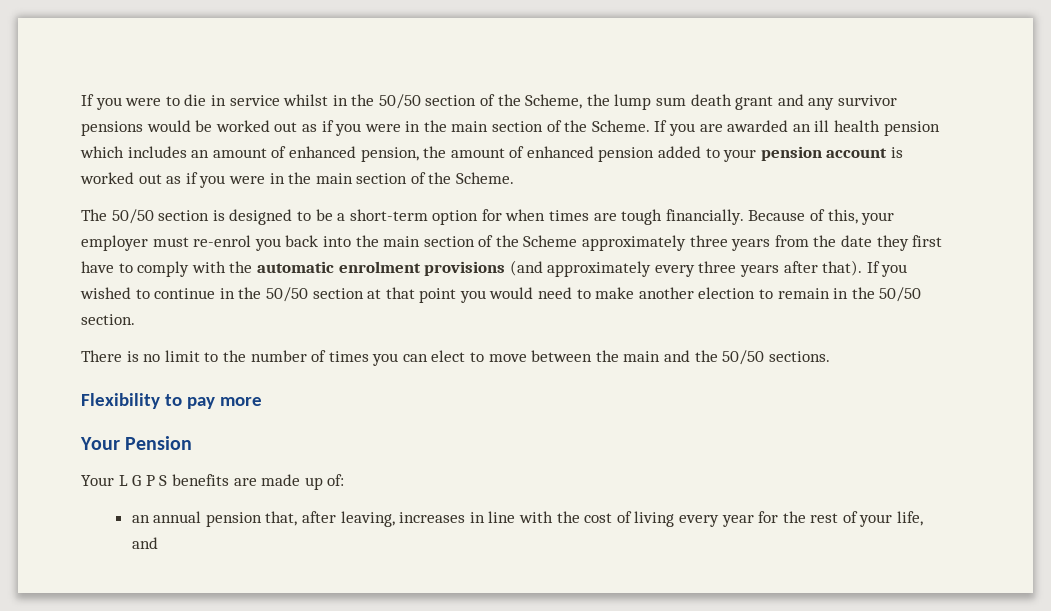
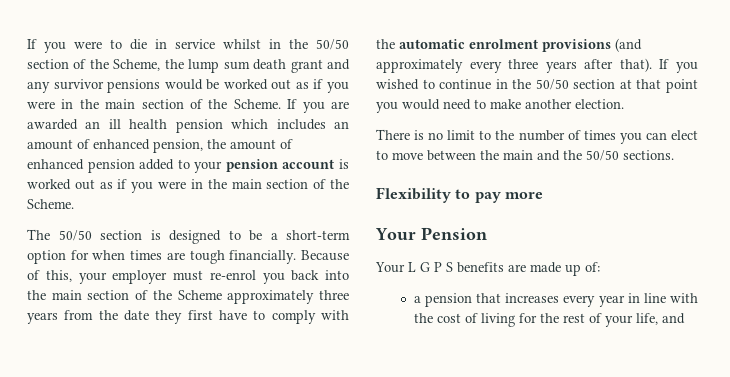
- If you wished to continue in the 50/50 section at that point you would need to make another election to remain in the 50/50 section.
+ If you wished to continue in the 50/50 section at that point you would need to make another election.
- an annual pension that, after leaving, increases in line with the cost of living every year for the rest of your life, and
+ a pension that increases every year in line with the cost of living for the rest of your life, and

